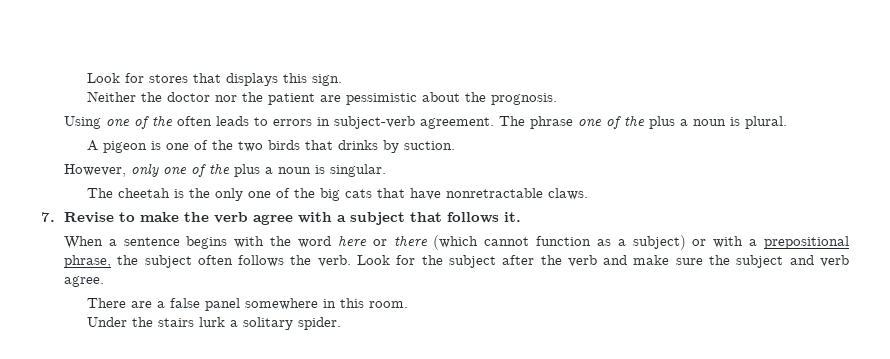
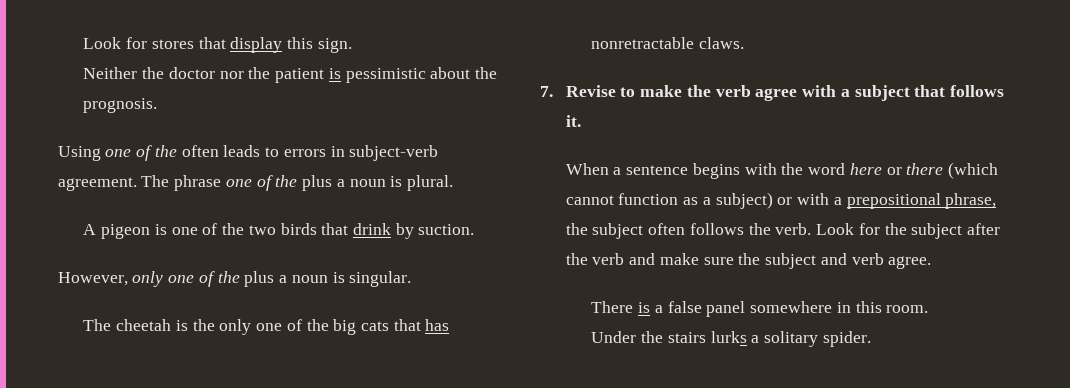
- Look for stores that displays this sign.
+ Look for stores that display this sign.
- Neither the doctor nor the patient are pessimistic about the prognosis.
+ Neither the doctor nor the patient is pessimistic about the prognosis.
- A pigeon is one of the two birds that drinks by suction.
+ A pigeon is one of the two birds that drink by suction.
- The cheetah is the only one of the big cats that have nonretractable claws.
+ The cheetah is the only one of the big cats that has nonretractable claws.
- There are a false panel somewhere in this room.
+ There is a false panel somewhere in this room.
- Under the stairs lurk a solitary spider.
+ Under the stairs lurks a solitary spider.

